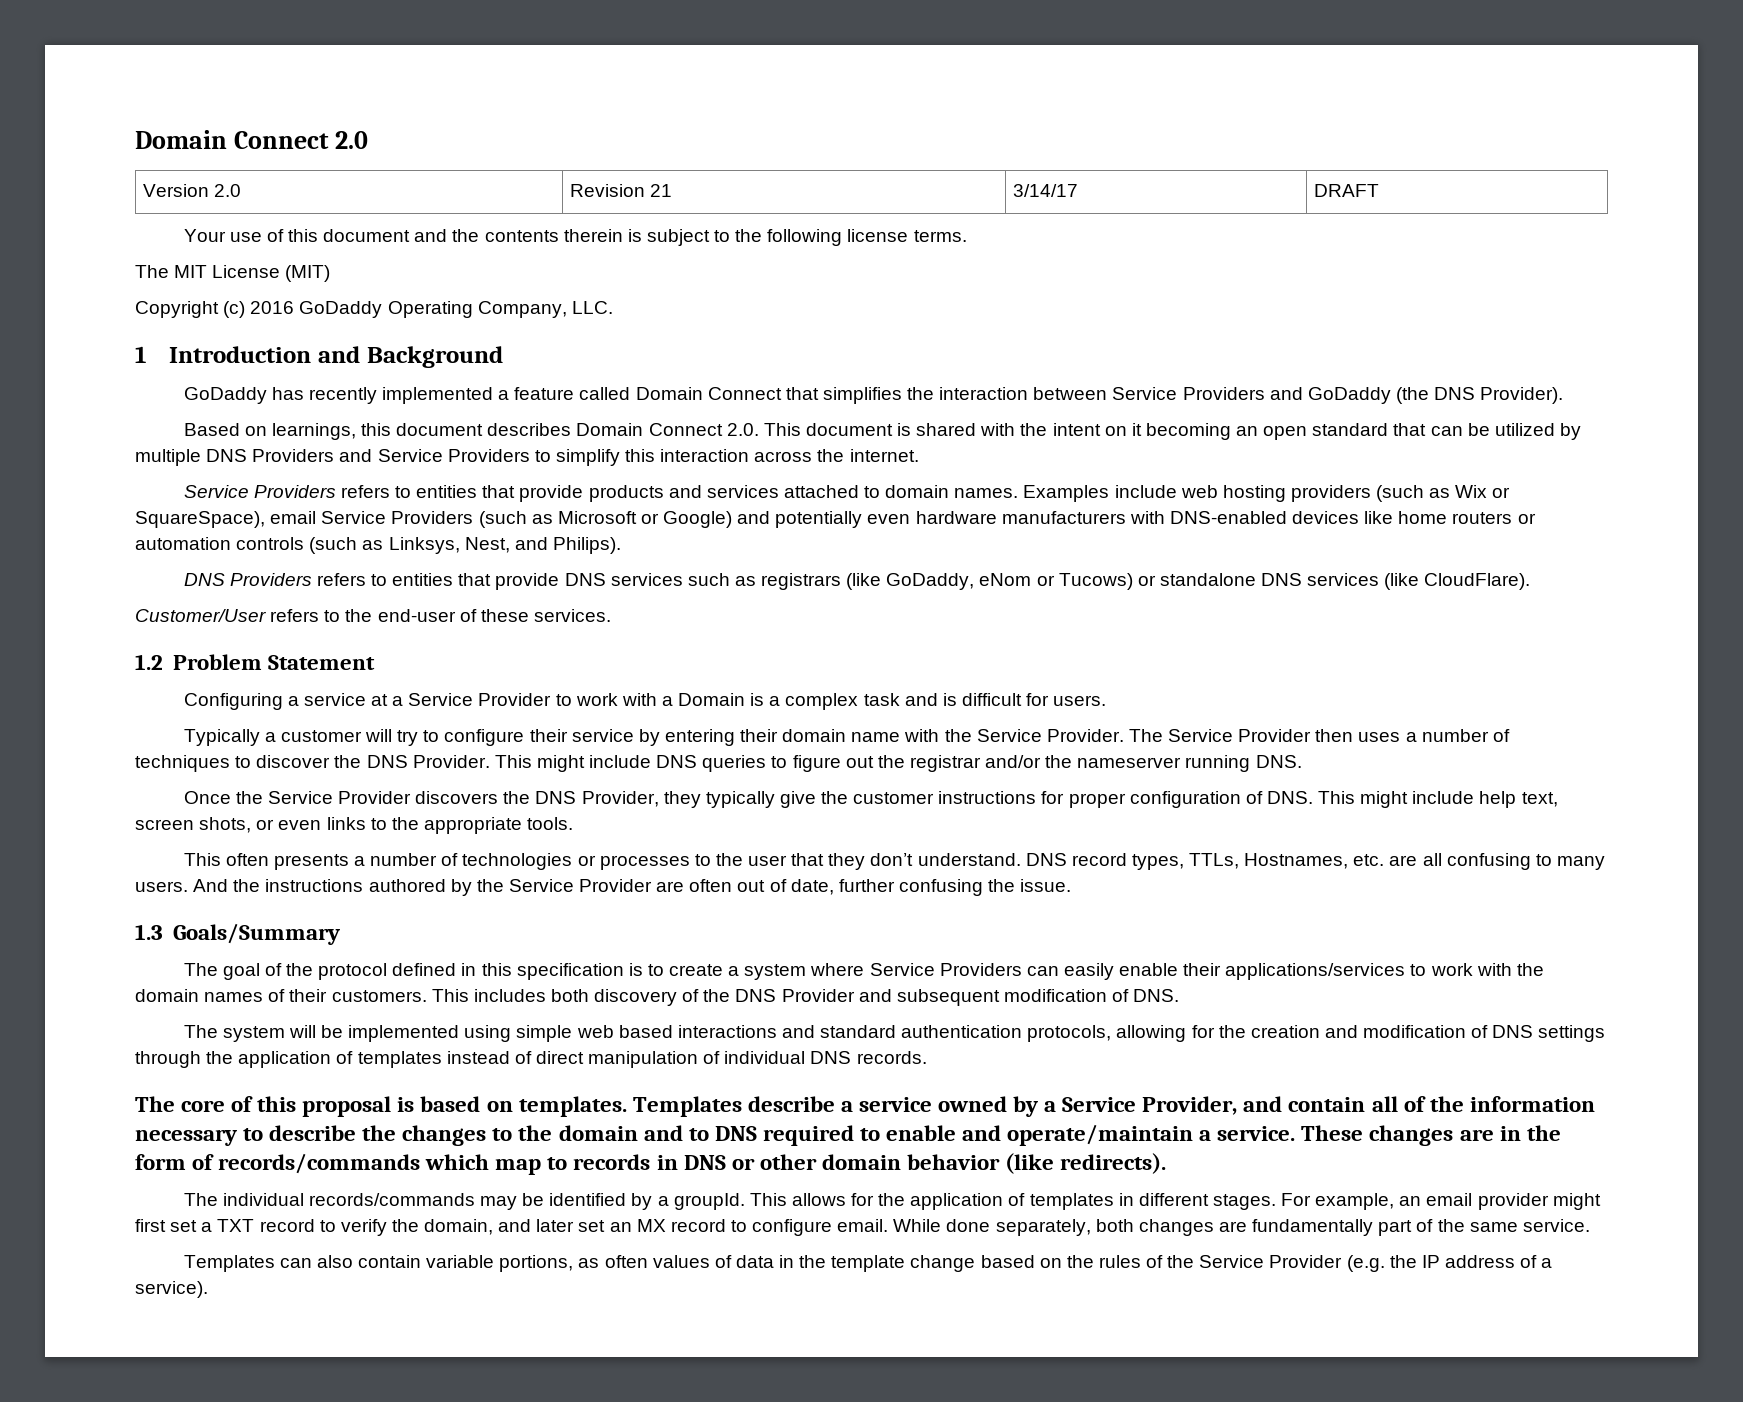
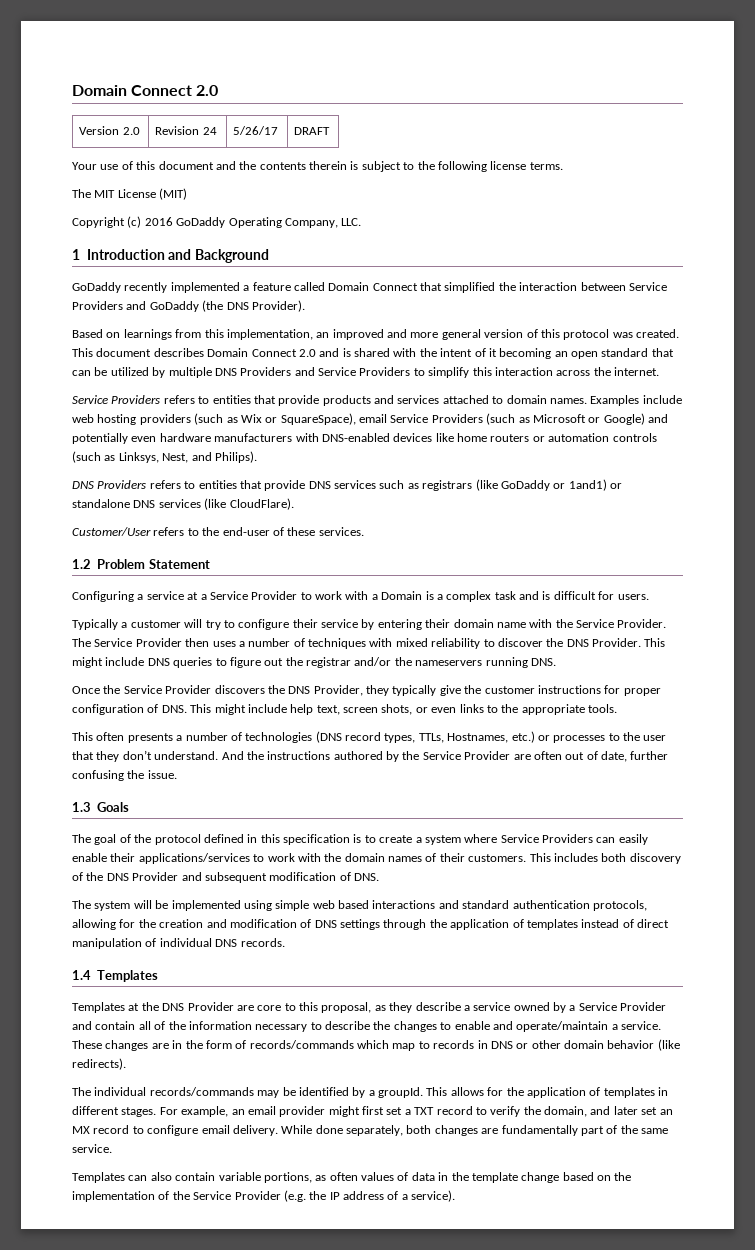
- Version 2.0 | Revision 21 | 3/14/17 | DRAFT
+ Version 2.0 | Revision 24 | 5/26/17 | DRAFT
- GoDaddy has recently implemented a feature called Domain Connect that simplifies the interaction between Service Providers and GoDaddy (the DNS Provider).
+ GoDaddy recently implemented a feature called Domain Connect that simplified the interaction between Service Providers and GoDaddy (the DNS Provider).
- Based on learnings, this document describes Domain Connect 2.0. This document is shared with the intent on it becoming an open standard that can be utilized by multiple DNS Providers and Service Providers to simplify this interaction across the internet.
+ Based on learnings from this implementation, an improved and more general version of this protocol was created. This document describes Domain Connect 2.0 and is shared with the intent of it becoming an open standard that can be utilized by multiple DNS Providers and Service Providers to simplify this interaction across the internet.
- DNS Providers refers to entities that provide DNS services such as registrars (like GoDaddy, eNom or Tucows) or standalone DNS services (like CloudFlare).
+ DNS Providers refers to entities that provide DNS services such as registrars (like GoDaddy or 1and1) or standalone DNS services (like CloudFlare).
- The Service Provider then uses a number of techniques to discover the DNS Provider.
+ The Service Provider then uses a number of techniques with mixed reliability to discover the DNS Provider.
- This might include DNS queries to figure out the registrar and/or the nameserver running DNS.
+ This might include DNS queries to figure out the registrar and/or the nameservers running DNS.
- This often presents a number of technologies or processes to the user that they don’t understand.
+ This often presents a number of technologies (DNS record types, TTLs, Hostnames, etc.) or processes to the user that they don’t understand.
- DNS record types, TTLs, Hostnames, etc. are all confusing to many users.
- 1.3 Goals/Summary
+ 1.3 Goals
- The core of this proposal is based on templates. Templates describe a service owned by a Service Provider, and contain all of the information necessary to describe the changes to the domain and to DNS required to enable and operate/maintain a service.
+ 1.4 Templates
+ Templates at the DNS Provider are core to this proposal, as they describe a service owned by a Service Provider and contain all of the information necessary to describe the changes to enable and operate/maintain a service.
- For example, an email provider might first set a TXT record to verify the domain, and later set an MX record to configure email.
+ For example, an email provider might first set a TXT record to verify the domain, and later set an MX record to configure email delivery.
- Templates can also contain variable portions, as often values of data in the template change based on the rules of the Service Provider (e.g. the IP address of a service).
+ Templates can also contain variable portions, as often values of data in the template change based on the implementation of the Service Provider (e.g. the IP address of a service).

